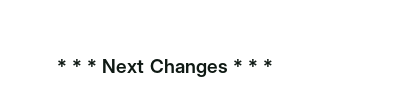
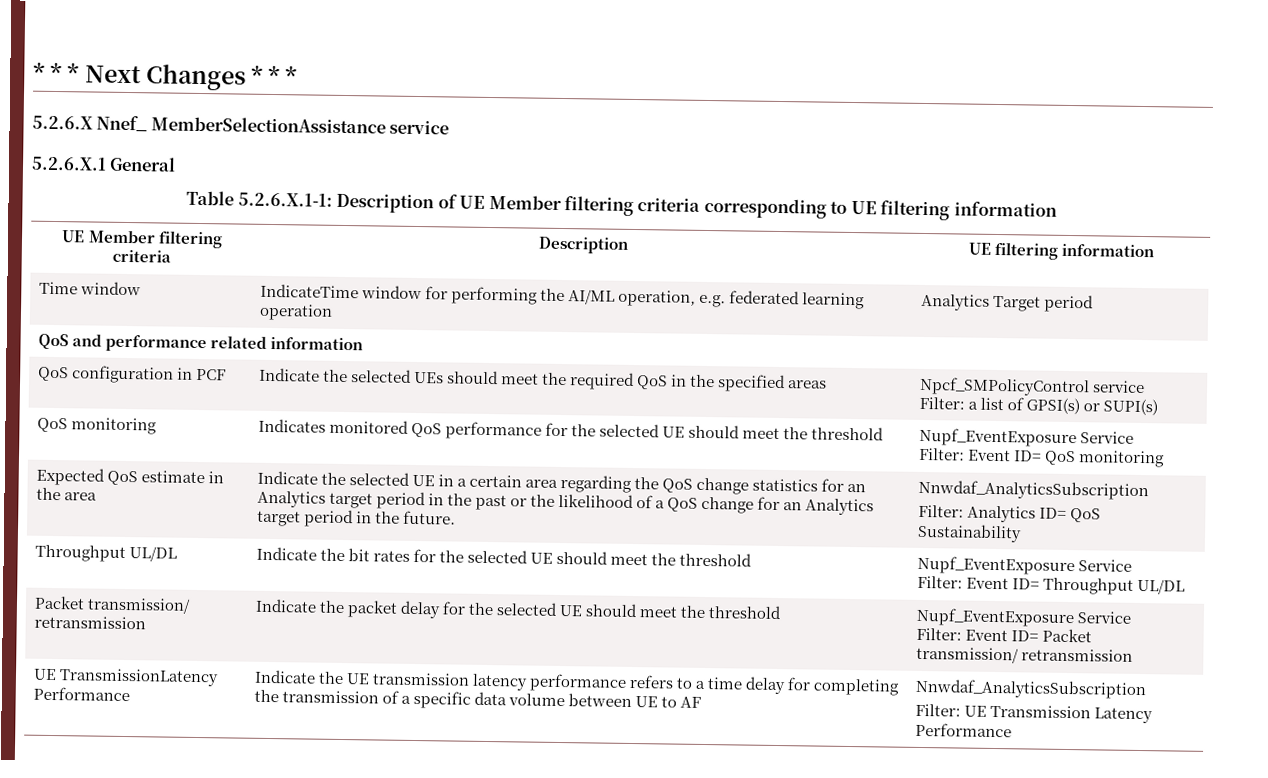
+ 5.2.6.X Nnef_ MemberSelectionAssistance service
+ 5.2.6.X.1 General
+ Table 5.2.6.X.1-1: Description of UE Member filtering criteria corresponding to UE filtering information
+ UE Member filtering criteria | Description | UE filtering information
+ Time window | IndicateTime window for performing the AI/ML operation, e.g. federated learning operation | Analytics Target period
+ QoS and performance related information
+ QoS configuration in PCF | Indicate the selected UEs should meet the required QoS in the specified areas | Npcf_SMPolicyControl service
+ Filter: a list of GPSI(s) or SUPI(s)
+ QoS monitoring | Indicates monitored QoS performance for the selected UE should meet the threshold | Nupf_EventExposure Service
+ Filter: Event ID= QoS monitoring
+ Expected QoS estimate in the area | Indicate the selected UE in a certain area regarding the QoS change statistics for an Analytics target period in the past or the likelihood of a QoS change for an Analytics target period in the future. | Nnwdaf_AnalyticsSubscription
+ Filter: Analytics ID= QoS Sustainability
+ Throughput UL/DL | Indicate the bit rates for the selected UE should meet the threshold | Nupf_EventExposure Service
+ Filter: Event ID= Throughput UL/DL
+ Packet transmission/ retransmission | Indicate the packet delay for the selected UE should meet the threshold | Nupf_EventExposure Service
+ Filter: Event ID= Packet transmission/ retransmission
+ UE TransmissionLatency Performance | Indicate the UE transmission latency performance refers to a time delay for completing the transmission of a specific data volume between UE to AF | Nnwdaf_AnalyticsSubscription
+ Filter: UE Transmission Latency Performance

